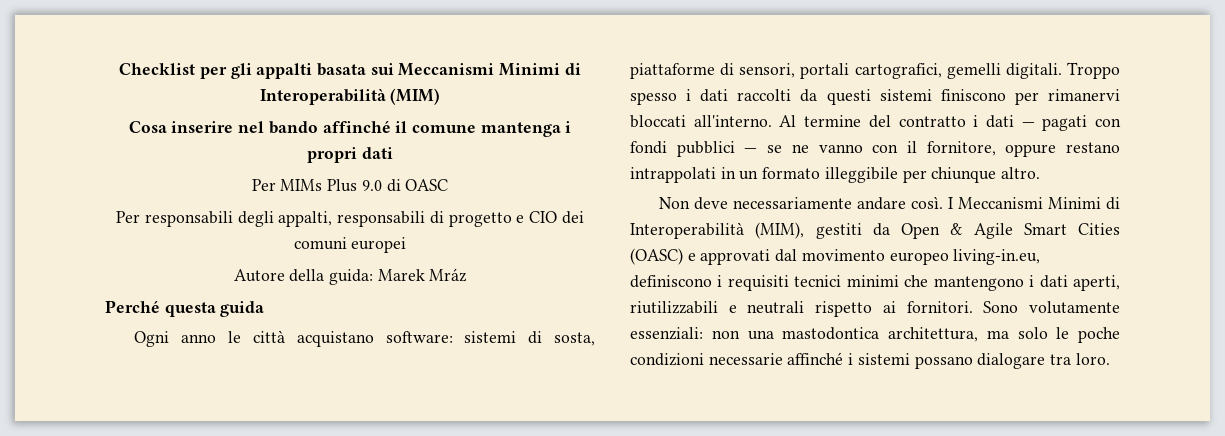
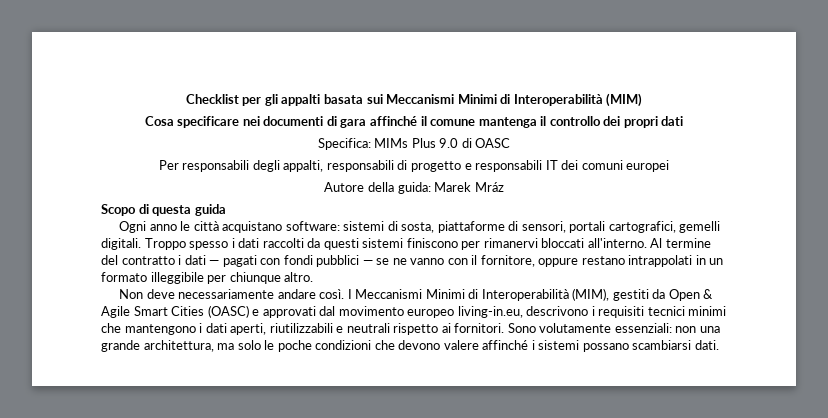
- Cosa inserire nel bando affinché il comune mantenga i propri dati
+ Cosa specificare nei documenti di gara affinché il comune mantenga il controllo dei propri dati
- Per MIMs Plus 9.0 di OASC
+ Specifica: MIMs Plus 9.0 di OASC
- Per responsabili degli appalti, responsabili di progetto e CIO dei comuni europei
+ Per responsabili degli appalti, responsabili di progetto e responsabili IT dei comuni europei
- Perché questa guida
+ Scopo di questa guida
- I Meccanismi Minimi di Interoperabilità (MIM), gestiti da Open & Agile Smart Cities (OASC) e approvati dal movimento europeo living-in.eu, definiscono i requisiti tecnici minimi che mantengono i dati aperti, riutilizzabili e neutrali rispetto ai fornitori.
+ I Meccanismi Minimi di Interoperabilità (MIM), gestiti da Open & Agile Smart Cities (OASC) e approvati dal movimento europeo living-in.eu, descrivono i requisiti tecnici minimi che mantengono i dati aperti, riutilizzabili e neutrali rispetto ai fornitori.
- Sono volutamente essenziali: non una mastodontica architettura, ma solo le poche condizioni necessarie affinché i sistemi possano dialogare tra loro.
+ Sono volutamente essenziali: non una grande architettura, ma solo le poche condizioni che devono valere affinché i sistemi possano scambiarsi dati.

